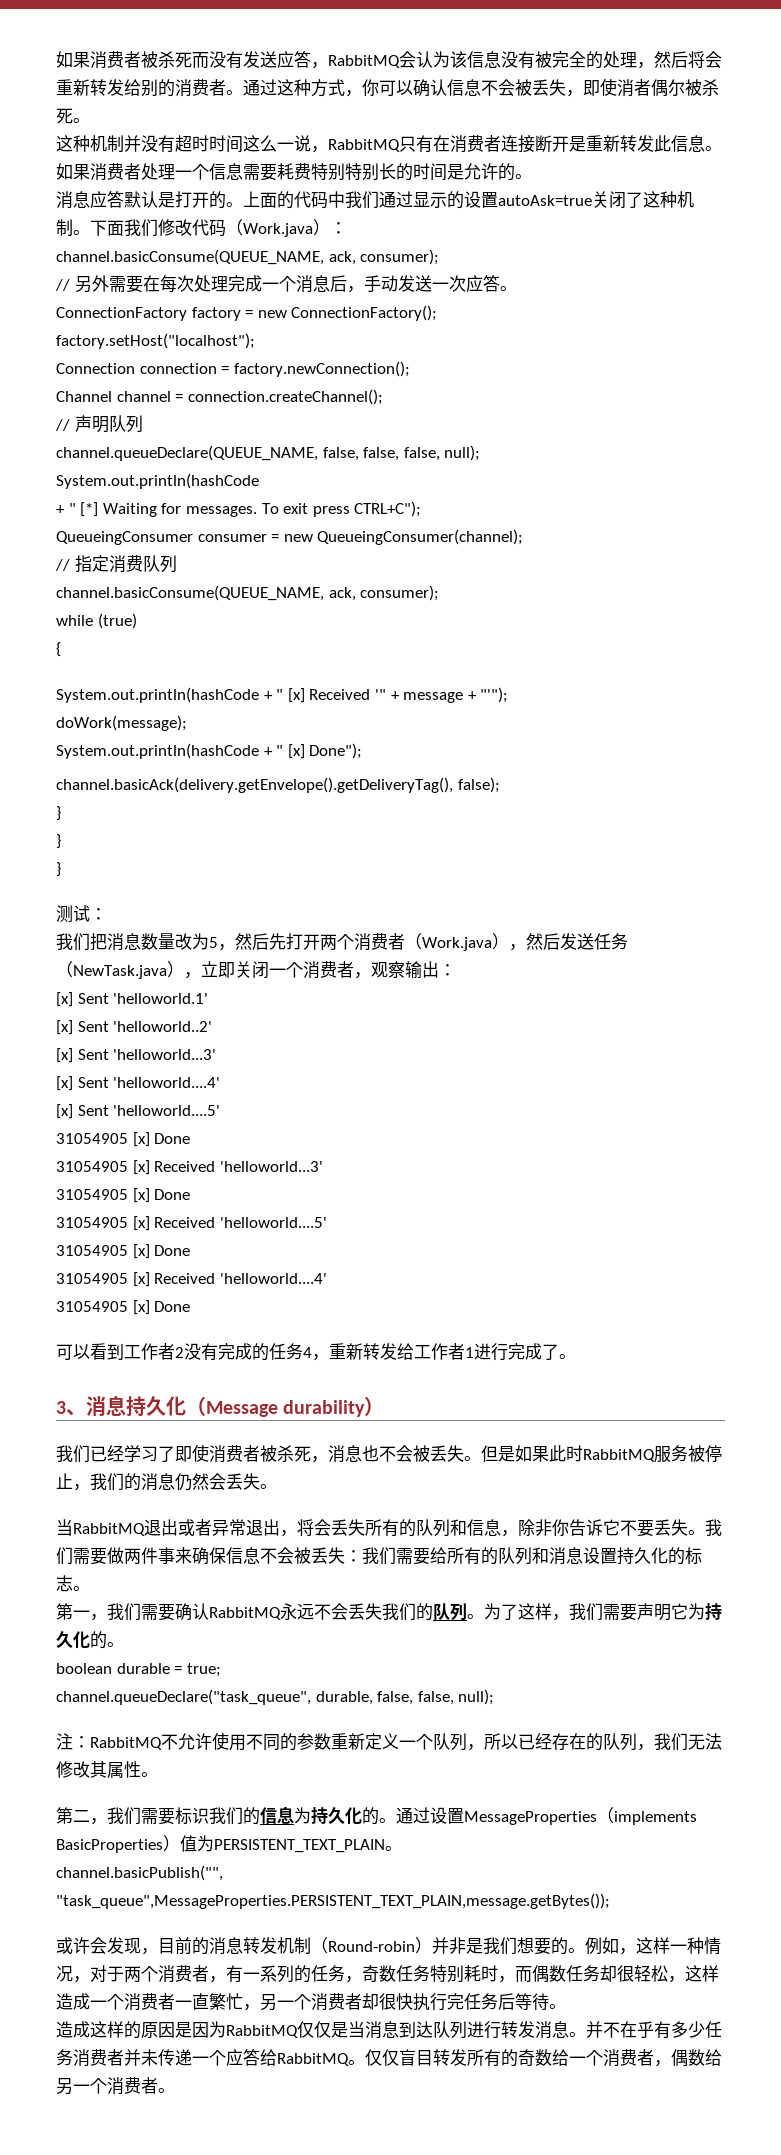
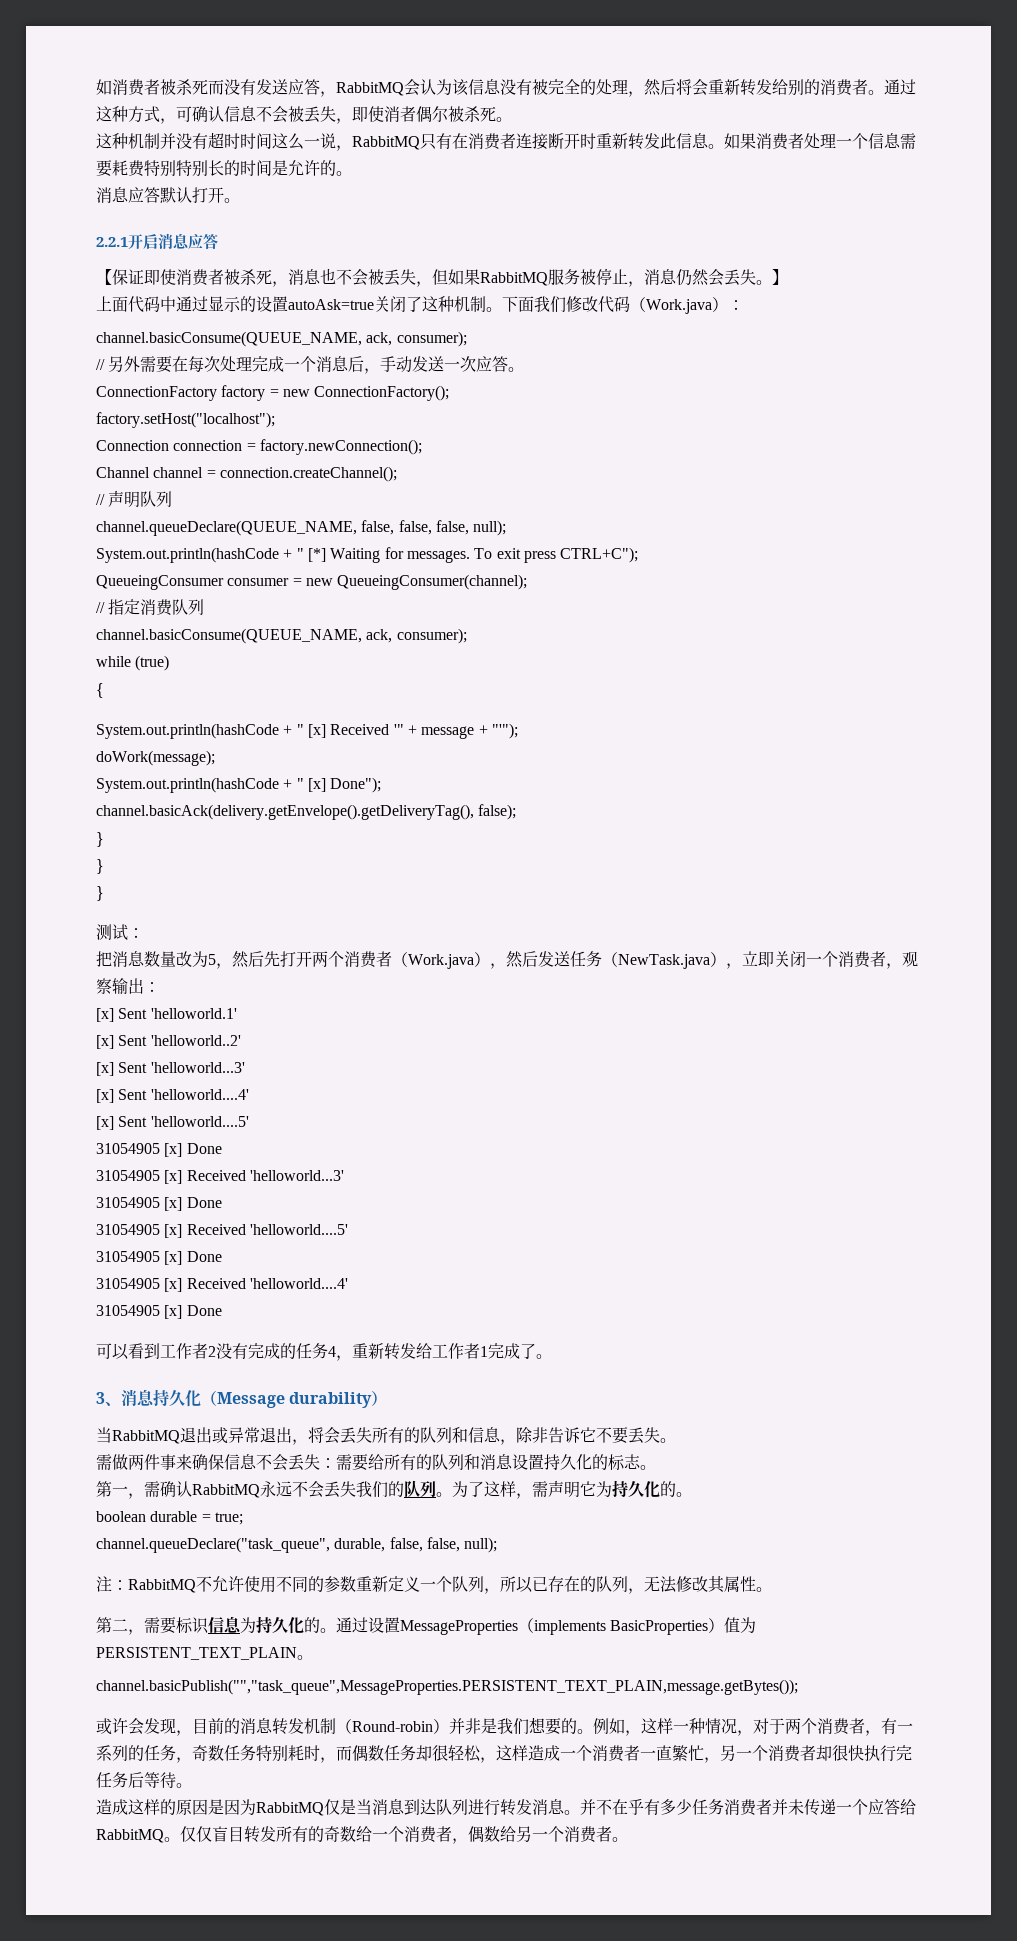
- 如果消费者被杀死而没有发送应答，RabbitMQ会认为该信息没有被完全的处理，然后将会重新转发给别的消费者。
+ 如消费者被杀死而没有发送应答，RabbitMQ会认为该信息没有被完全的处理，然后将会重新转发给别的消费者。
- 通过这种方式，你可以确认信息不会被丢失，即使消者偶尔被杀死。
+ 通过这种方式，可确认信息不会被丢失，即使消者偶尔被杀死。
- 这种机制并没有超时时间这么一说，RabbitMQ只有在消费者连接断开是重新转发此信息。
+ 这种机制并没有超时时间这么一说，RabbitMQ只有在消费者连接断开时重新转发此信息。
- 消息应答默认是打开的。上面的代码中我们通过显示的设置autoAsk=true关闭了这种机制。
+ 消息应答默认打开。
+ 2.2.1开启消息应答
+ 【保证即使消费者被杀死，消息也不会被丢失，但如果RabbitMQ服务被停止，消息仍然会丢失。】
+ 上面代码中通过显示的设置autoAsk=true关闭了这种机制。
  channel.queueDeclare(QUEUE_NAME, false, false, false, null);
- System.out.println(hashCode
- + " [*] Waiting for messages.
+ System.out.println(hashCode + " [*] Waiting for messages.
- 我们把消息数量改为5，然后先打开两个消费者（Work.java），然后发送任务（NewTask.java），立即关闭一个消费者，观察输出：
+ 把消息数量改为5，然后先打开两个消费者（Work.java），然后发送任务（NewTask.java），立即关闭一个消费者，观察输出：
- 可以看到工作者2没有完成的任务4，重新转发给工作者1进行完成了。
+ 可以看到工作者2没有完成的任务4，重新转发给工作者1完成了。
- 我们已经学习了即使消费者被杀死，消息也不会被丢失。但是如果此时RabbitMQ服务被停止，我们的消息仍然会丢失。
- 当RabbitMQ退出或者异常退出，将会丢失所有的队列和信息，除非你告诉它不要丢失。我们需要做两件事来确保信息不会被丢失：我们需要给所有的队列和消息设置持久化的标志。
+ 当RabbitMQ退出或异常退出，将会丢失所有的队列和信息，除非告诉它不要丢失。
+ 需做两件事来确保信息不会丢失：需要给所有的队列和消息设置持久化的标志。
- 第一，我们需要确认RabbitMQ永远不会丢失我们的队列。
+ 第一，需确认RabbitMQ永远不会丢失我们的队列。
- 为了这样，我们需要声明它为持久化的。
+ 为了这样，需声明它为持久化的。
- 注：RabbitMQ不允许使用不同的参数重新定义一个队列，所以已经存在的队列，我们无法修改其属性。
+ 注：RabbitMQ不允许使用不同的参数重新定义一个队列，所以已存在的队列，无法修改其属性。
- 第二，我们需要标识我们的信息为持久化的。
+ 第二，需要标识信息为持久化的。
- channel.basicPublish("", "task_queue",MessageProperties.PERSISTENT_TEXT_PLAIN,message.getBytes());
+ channel.basicPublish("","task_queue",MessageProperties.PERSISTENT_TEXT_PLAIN,message.getBytes());
- 造成这样的原因是因为RabbitMQ仅仅是当消息到达队列进行转发消息。
+ 造成这样的原因是因为RabbitMQ仅是当消息到达队列进行转发消息。

